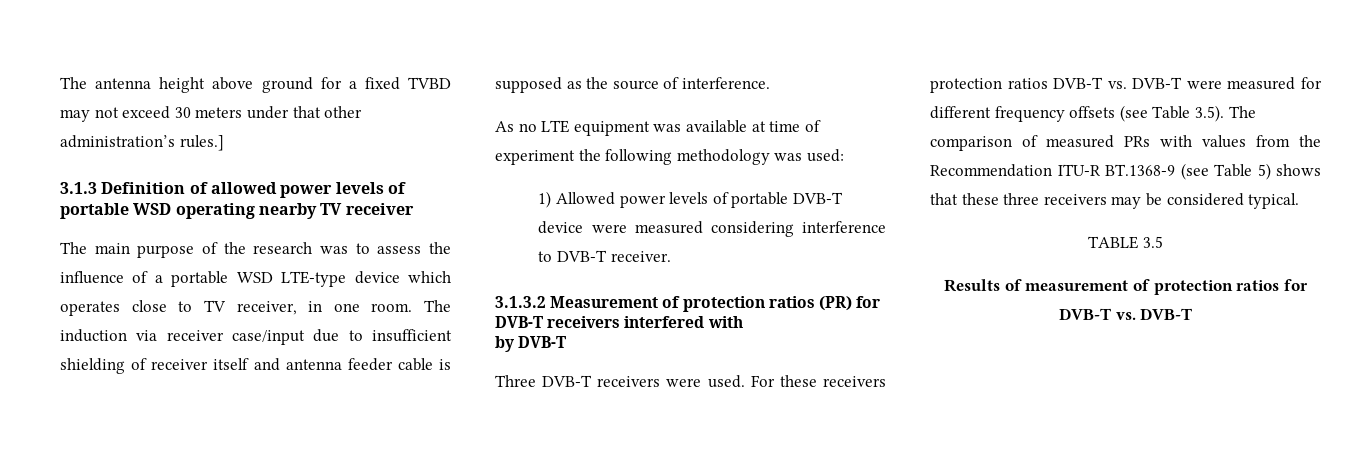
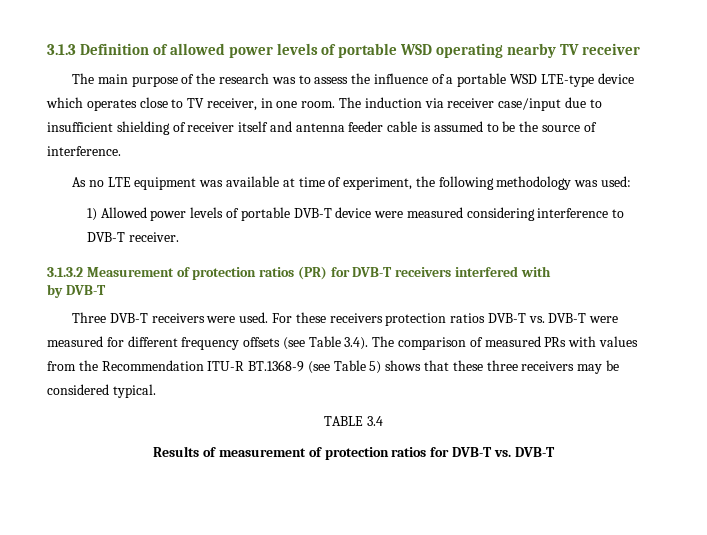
- The antenna height above ground for a fixed TVBD may not exceed 30 meters under that other administration’s rules.]
- The induction via receiver case/input due to insufficient shielding of receiver itself and antenna feeder cable is supposed as the source of interference.
+ The induction via receiver case/input due to insufficient shielding of receiver itself and antenna feeder cable is assumed to be the source of interference.
- As no LTE equipment was available at time of experiment the following methodology was used:
+ As no LTE equipment was available at time of experiment, the following methodology was used:
- For these receivers protection ratios DVB-T vs. DVB-T were measured for different frequency offsets (see Table 3.5). The comparison of measured PRs with values from the Recommendation ITU-R BT.1368-9 (see Table 5) shows that these three receivers may be considered typical.
+ For these receivers protection ratios DVB-T vs. DVB-T were measured for different frequency offsets (see Table 3.4). The comparison of measured PRs with values from the Recommendation ITU-R BT.1368-9 (see Table 5) shows that these three receivers may be considered typical.
- TABLE 3.5
+ TABLE 3.4

